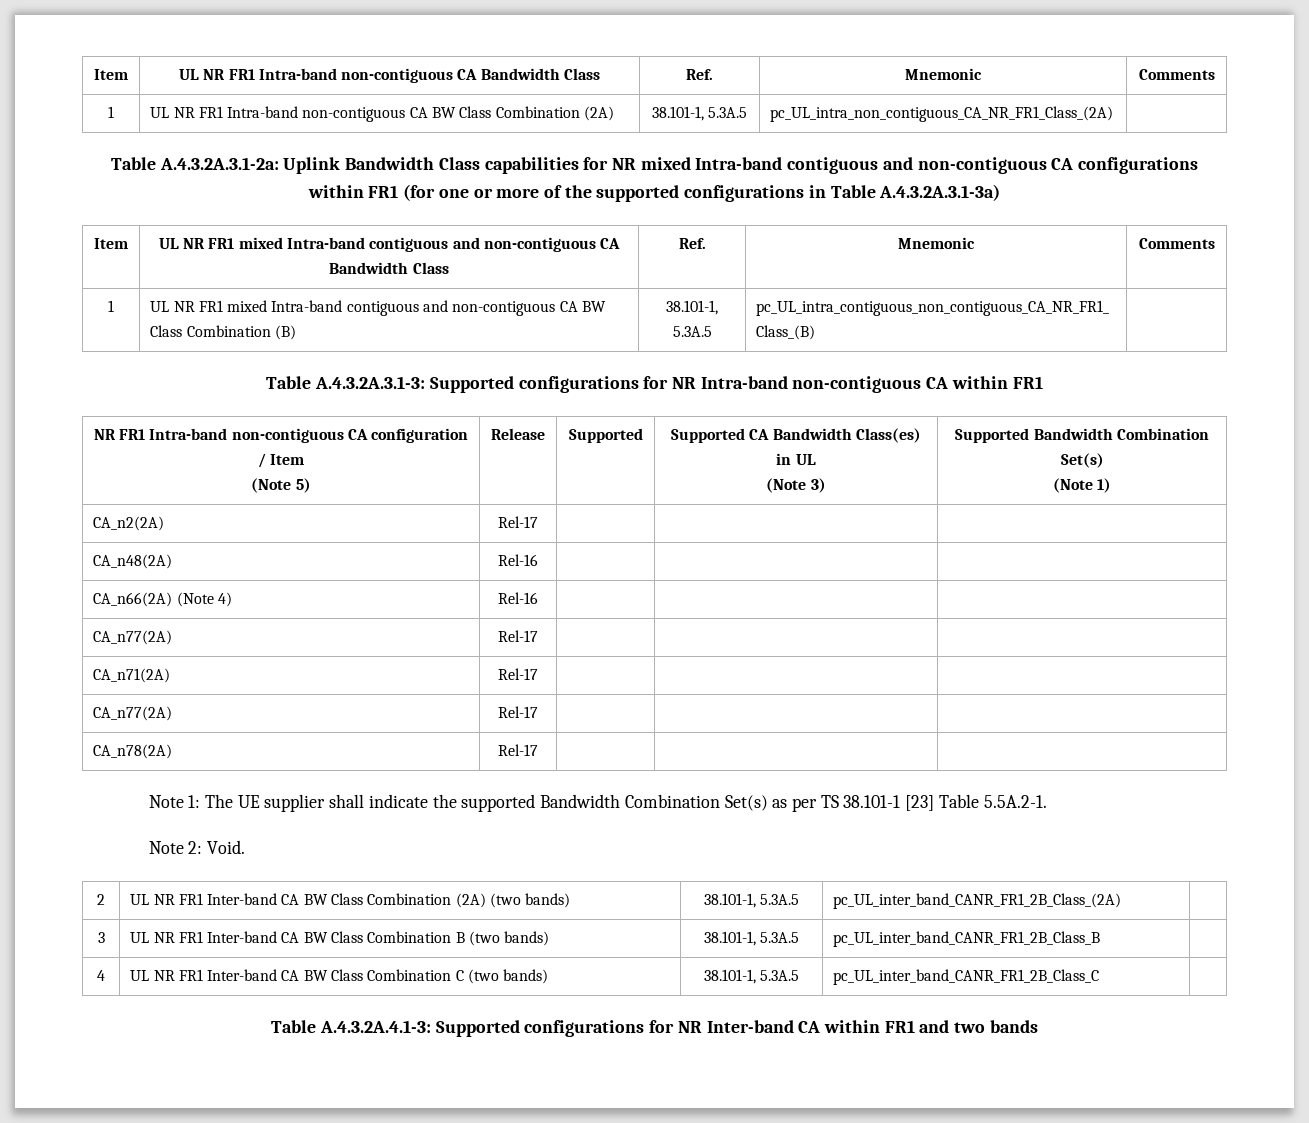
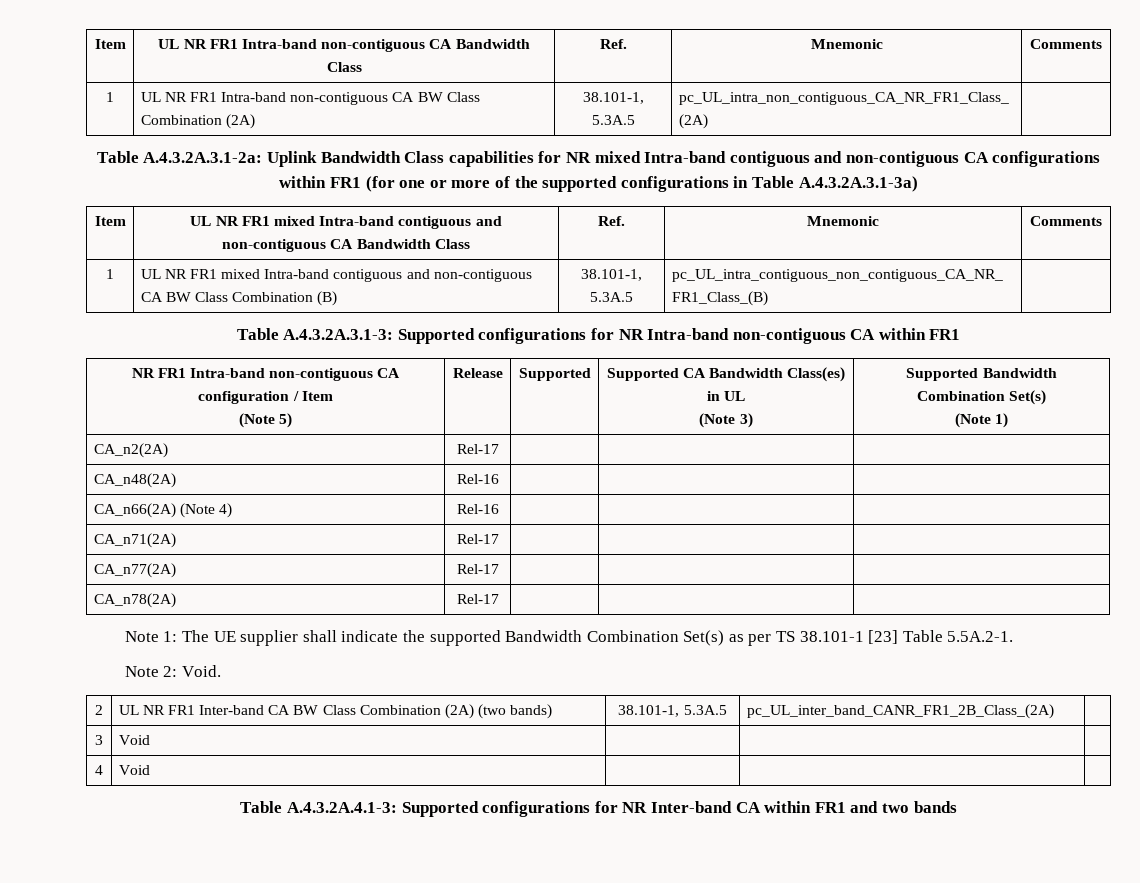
  CA_n66(2A) (Note 4) | Rel-16 | | |
- CA_n77(2A) | Rel-17 | | |
- 3 | UL NR FR1 Inter-band CA BW Class Combination B (two bands) | 38.101-1, 5.3A.5 | pc_UL_inter_band_CANR_FR1_2B_Class_B |
- 4 | UL NR FR1 Inter-band CA BW Class Combination C (two bands) | 38.101-1, 5.3A.5 | pc_UL_inter_band_CANR_FR1_2B_Class_C |
+ 3 | Void | | |
+ 4 | Void | | |

